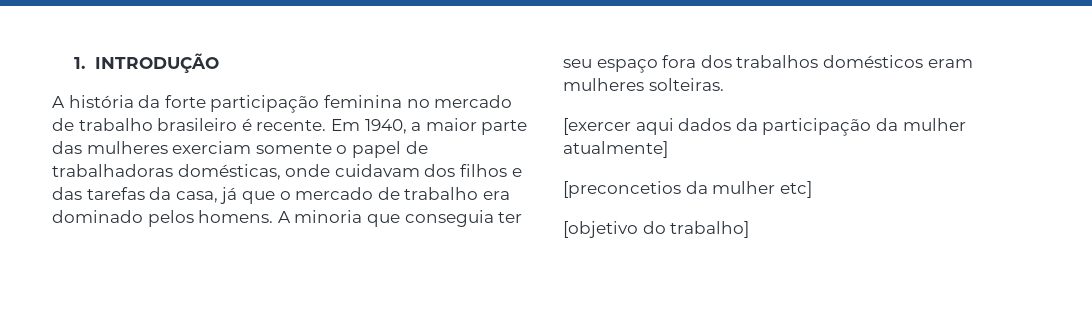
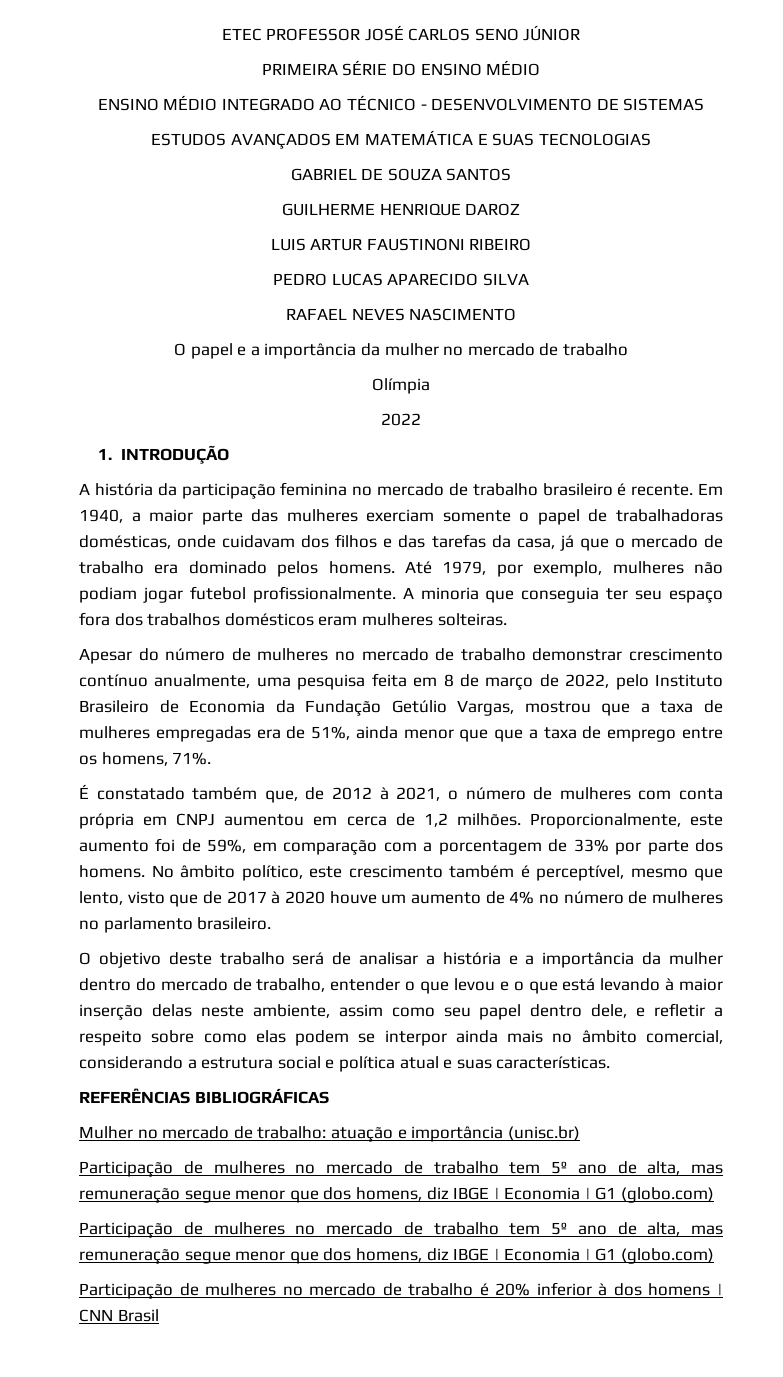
+ ETEC PROFESSOR JOSÉ CARLOS SENO JÚNIOR
+ PRIMEIRA SÉRIE DO ENSINO MÉDIO
+ ENSINO MÉDIO INTEGRADO AO TÉCNICO - DESENVOLVIMENTO DE SISTEMAS
+ ESTUDOS AVANÇADOS EM MATEMÁTICA E SUAS TECNOLOGIAS
+ GABRIEL DE SOUZA SANTOS
+ GUILHERME HENRIQUE DAROZ
+ LUIS ARTUR FAUSTINONI RIBEIRO
+ PEDRO LUCAS APARECIDO SILVA
+ RAFAEL NEVES NASCIMENTO
+ O papel e a importância da mulher no mercado de trabalho
+ Olímpia
+ 2022
- A história da forte participação feminina no mercado de trabalho brasileiro é recente.
+ A história da participação feminina no mercado de trabalho brasileiro é recente.
+ Até 1979, por exemplo, mulheres não podiam jogar futebol profissionalmente.
- [exercer aqui dados da participação da mulher atualmente]
- [preconcetios da mulher etc]
- [objetivo do trabalho]
+ Apesar do número de mulheres no mercado de trabalho demonstrar crescimento contínuo anualmente, uma pesquisa feita em 8 de março de 2022, pelo Instituto Brasileiro de Economia da Fundação Getúlio Vargas, mostrou que a taxa de mulheres empregadas era de 51%, ainda menor que que a taxa de emprego entre os homens, 71%.
+ É constatado também que, de 2012 à 2021, o número de mulheres com conta própria em CNPJ aumentou em cerca de 1,2 milhões. Proporcionalmente, este aumento foi de 59%, em comparação com a porcentagem de 33% por parte dos homens. No âmbito político, este crescimento também é perceptível, mesmo que lento, visto que de 2017 à 2020 houve um aumento de 4% no número de mulheres no parlamento brasileiro.
+ O objetivo deste trabalho será de analisar a história e a importância da mulher dentro do mercado de trabalho, entender o que levou e o que está levando à maior inserção delas neste ambiente, assim como seu papel dentro dele, e refletir a respeito sobre como elas podem se interpor ainda mais no âmbito comercial, considerando a estrutura social e política atual e suas características.
+ REFERÊNCIAS BIBLIOGRÁFICAS
+ Mulher no mercado de trabalho: atuação e importância (unisc.br)
+ Participação de mulheres no mercado de trabalho tem 5º ano de alta, mas remuneração segue menor que dos homens, diz IBGE | Economia | G1 (globo.com)
+ Participação de mulheres no mercado de trabalho tem 5º ano de alta, mas remuneração segue menor que dos homens, diz IBGE | Economia | G1 (globo.com)
+ Participação de mulheres no mercado de trabalho é 20% inferior à dos homens | CNN Brasil

